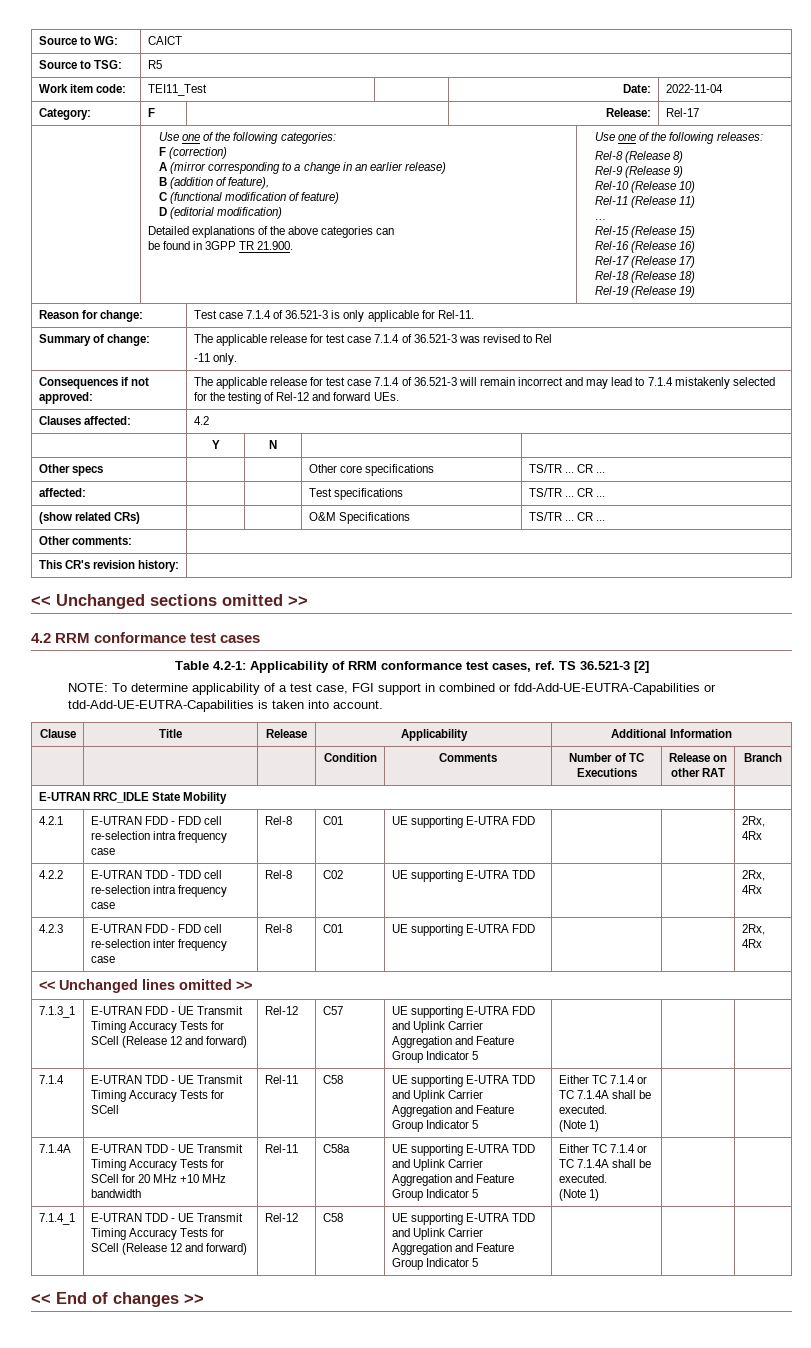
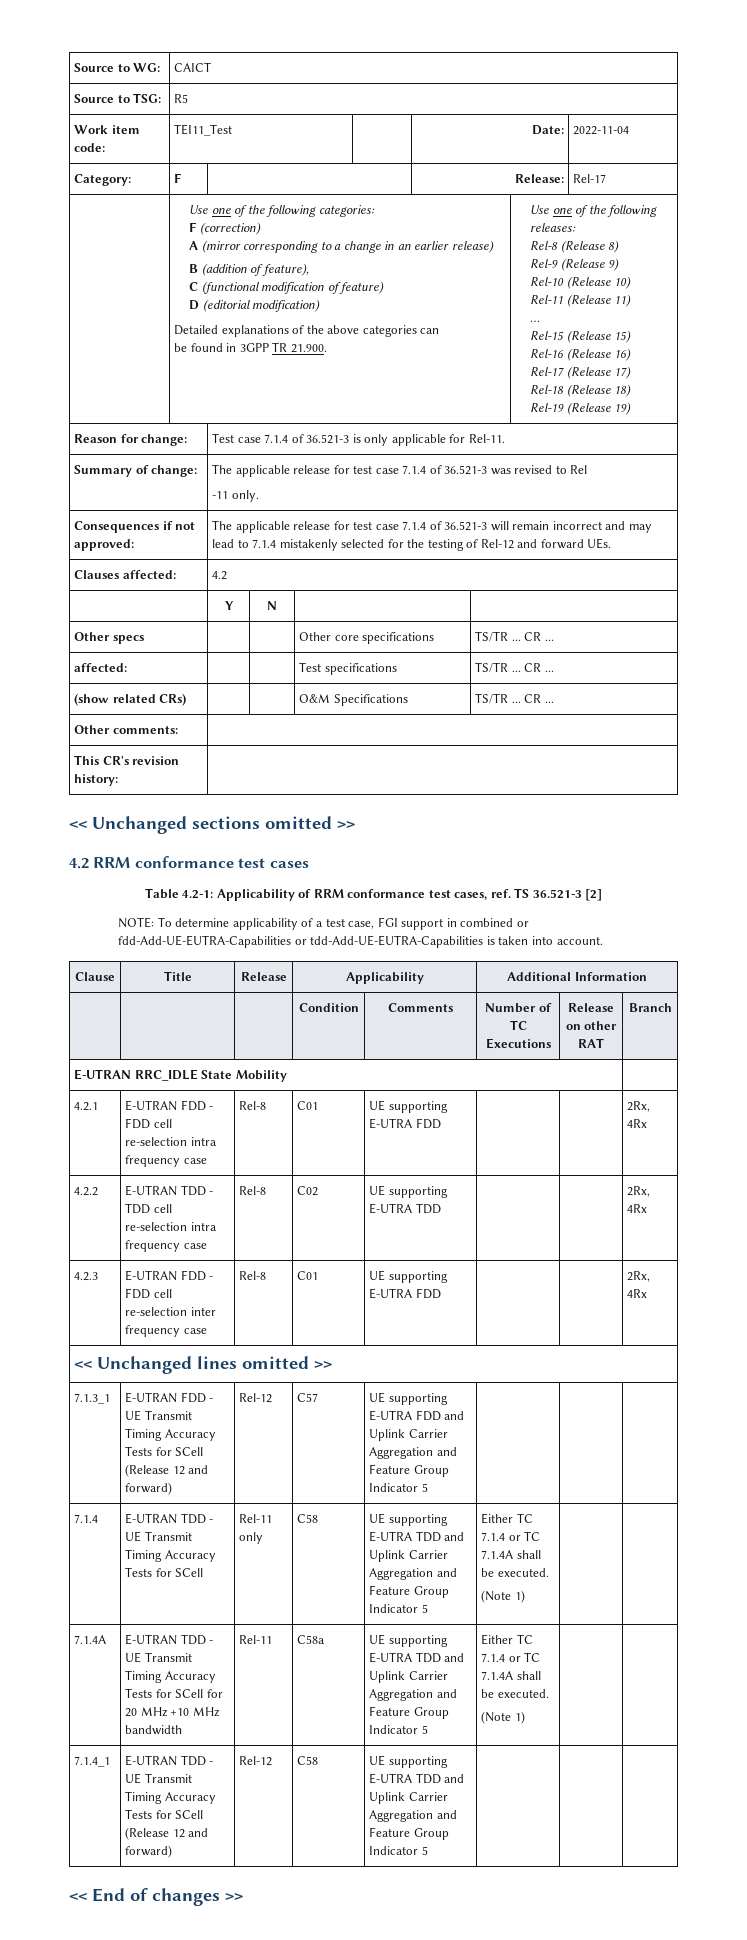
- 7.1.4 | E-UTRAN TDD - UE Transmit Timing Accuracy Tests for SCell | Rel-11 | C58 | UE supporting E-UTRA TDD and Uplink Carrier Aggregation and Feature Group Indicator 5 | Either TC 7.1.4 or TC 7.1.4A shall be executed.
+ 7.1.4 | E-UTRAN TDD - UE Transmit Timing Accuracy Tests for SCell | Rel-11 only | C58 | UE supporting E-UTRA TDD and Uplink Carrier Aggregation and Feature Group Indicator 5 | Either TC 7.1.4 or TC 7.1.4A shall be executed.

